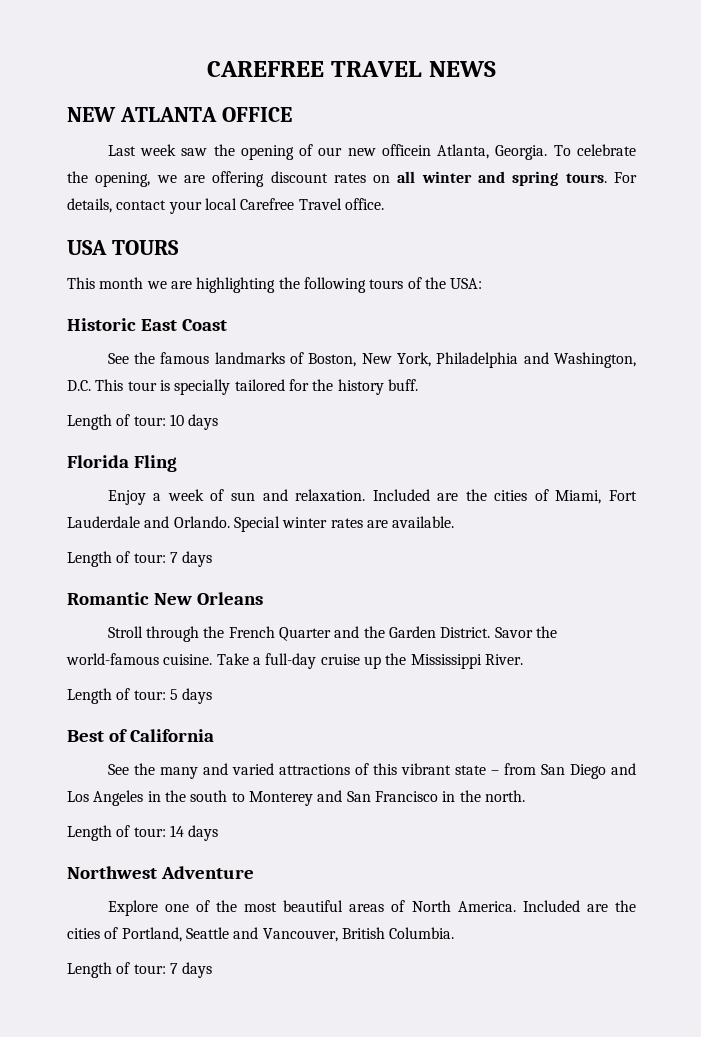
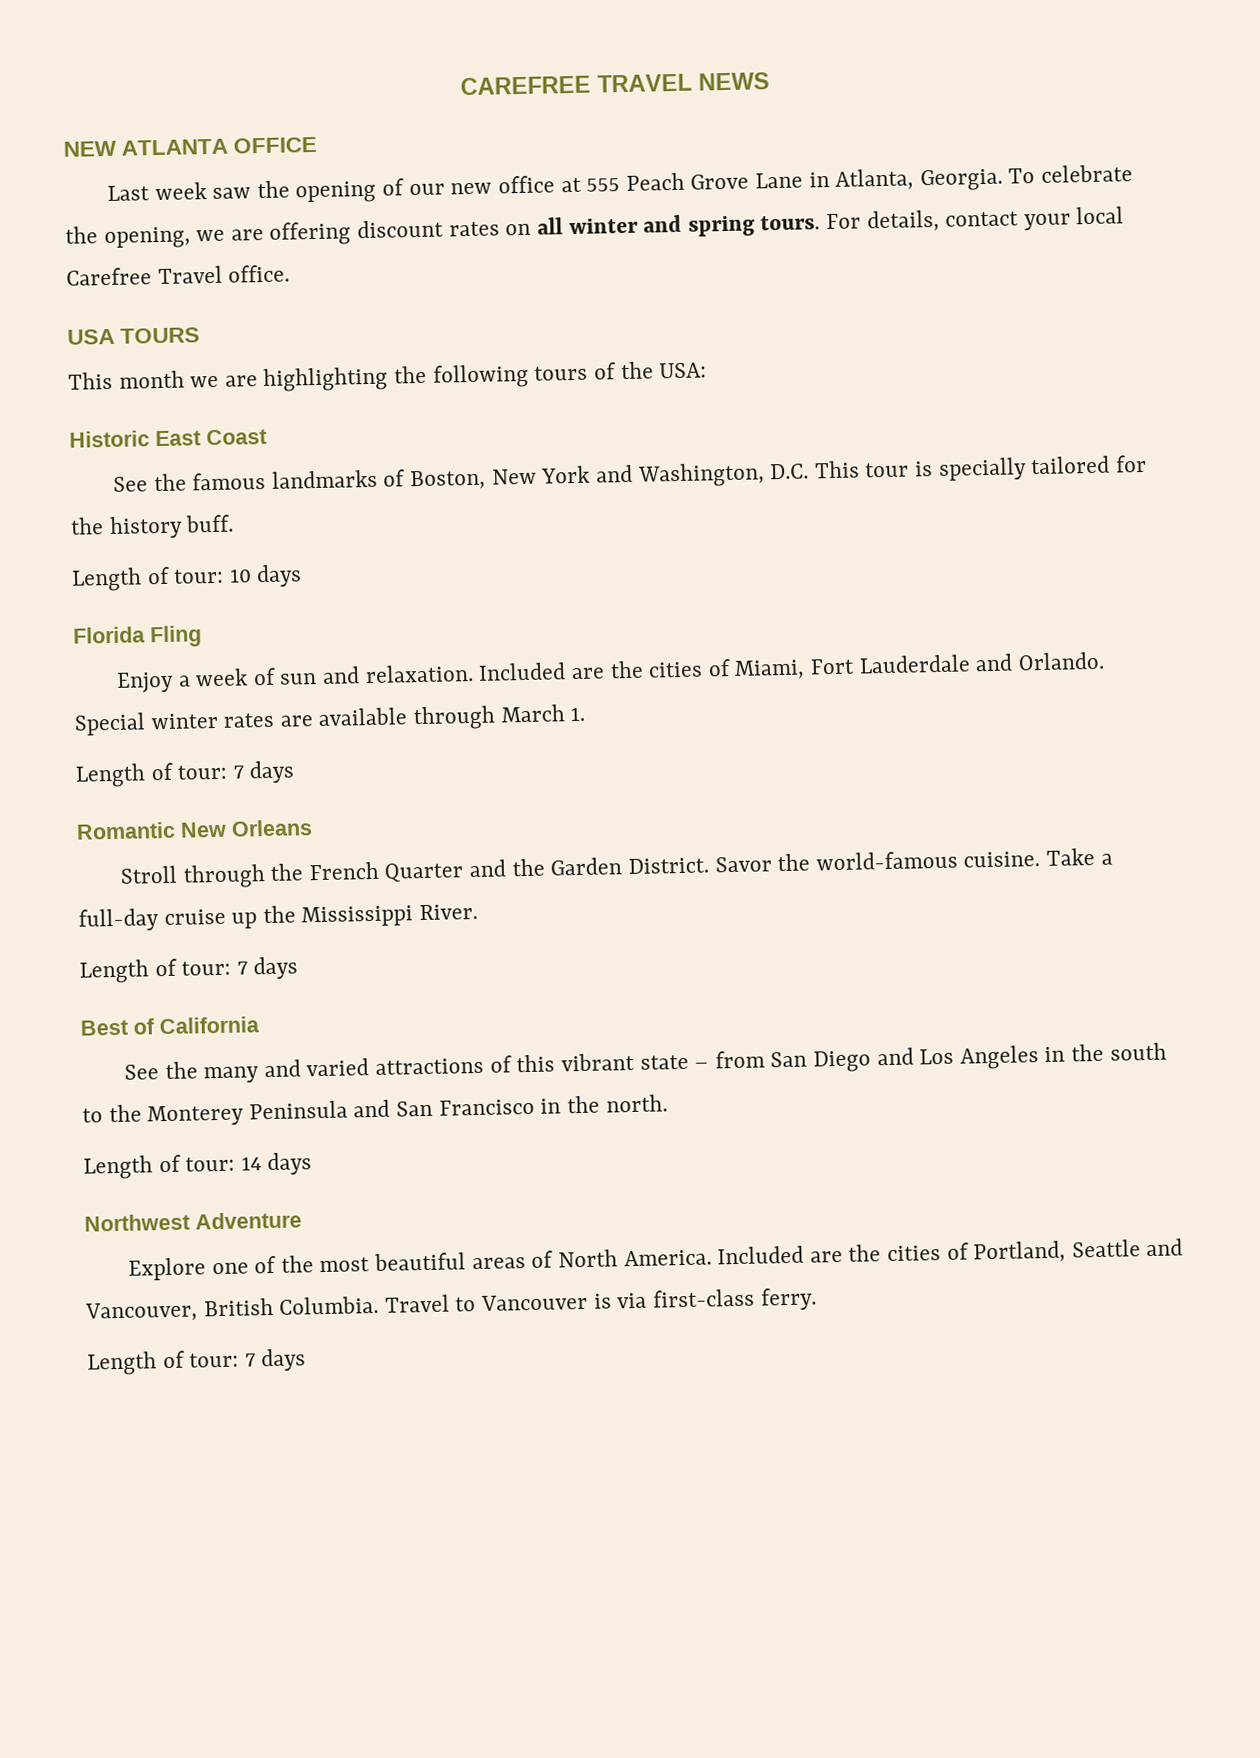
- Last week saw the opening of our new officein Atlanta, Georgia.
+ Last week saw the opening of our new office at 555 Peach Grove Lane in Atlanta, Georgia.
- See the famous landmarks of Boston, New York, Philadelphia and Washington, D.C. This tour is specially tailored for the history buff.
+ See the famous landmarks of Boston, New York and Washington, D.C. This tour is specially tailored for the history buff.
- Special winter rates are available.
+ Special winter rates are available through March 1.
  Take a full-day cruise up the Mississippi River.
- Length of tour: 5 days
+ Length of tour: 7 days
- See the many and varied attractions of this vibrant state – from San Diego and Los Angeles in the south to Monterey and San Francisco in the north.
+ See the many and varied attractions of this vibrant state – from San Diego and Los Angeles in the south to the Monterey Peninsula and San Francisco in the north.
+ Travel to Vancouver is via first-class ferry.

